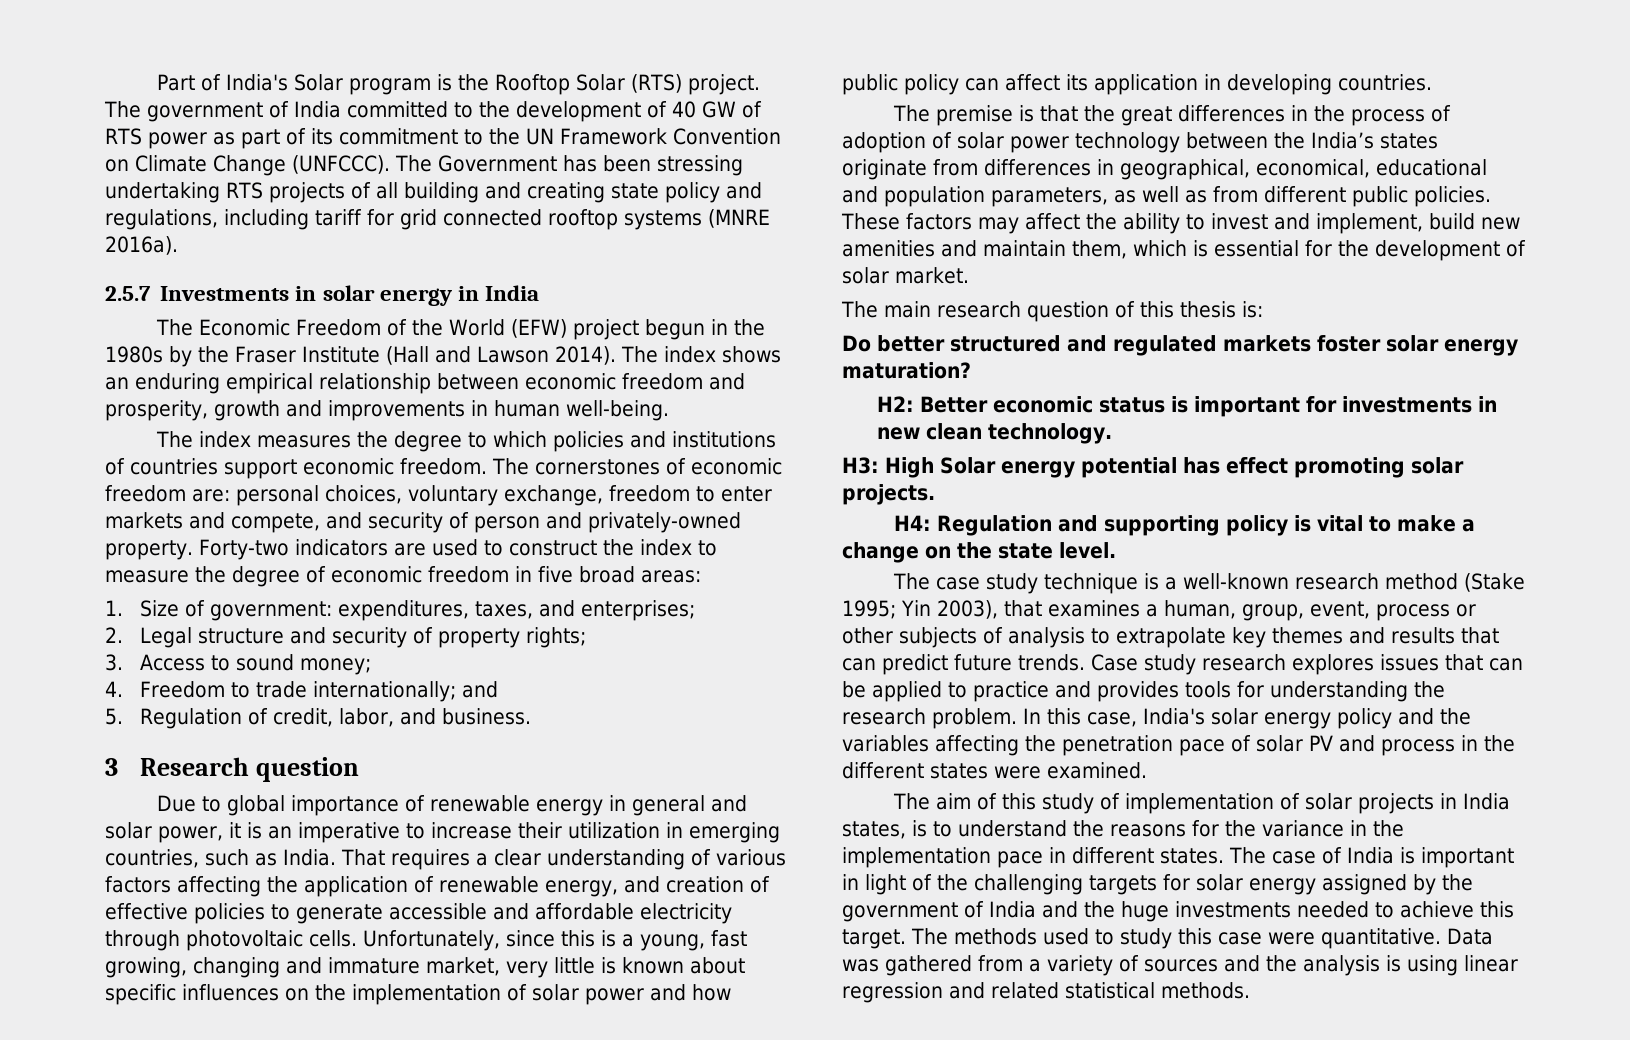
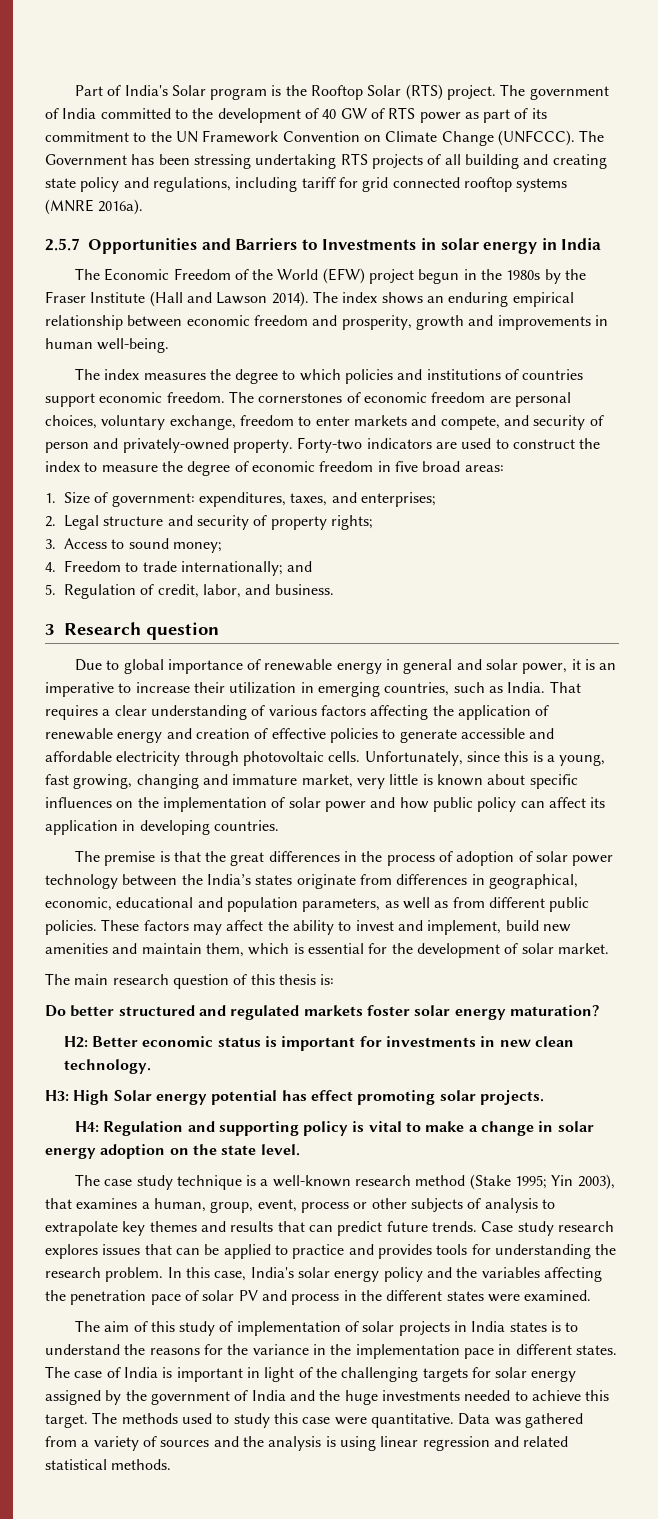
- 2.5.7 Investments in solar energy in India
+ 2.5.7 Opportunities and Barriers to Investments in solar energy in India
- The cornerstones of economic freedom are: personal choices, voluntary exchange, freedom to enter markets and compete, and security of person and privately-owned property.
+ The cornerstones of economic freedom are personal choices, voluntary exchange, freedom to enter markets and compete, and security of person and privately-owned property.
- That requires a clear understanding of various factors affecting the application of renewable energy, and creation of effective policies to generate accessible and affordable electricity through photovoltaic cells.
+ That requires a clear understanding of various factors affecting the application of renewable energy and creation of effective policies to generate accessible and affordable electricity through photovoltaic cells.
- The premise is that the great differences in the process of adoption of solar power technology between the India’s states originate from differences in geographical, economical, educational and population parameters, as well as from different public policies.
+ The premise is that the great differences in the process of adoption of solar power technology between the India’s states originate from differences in geographical, economic, educational and population parameters, as well as from different public policies.
- H4: Regulation and supporting policy is vital to make a change on the state level.
+ H4: Regulation and supporting policy is vital to make a change in solar energy adoption on the state level.
- The aim of this study of implementation of solar projects in India states, is to understand the reasons for the variance in the implementation pace in different states.
+ The aim of this study of implementation of solar projects in India states is to understand the reasons for the variance in the implementation pace in different states.

